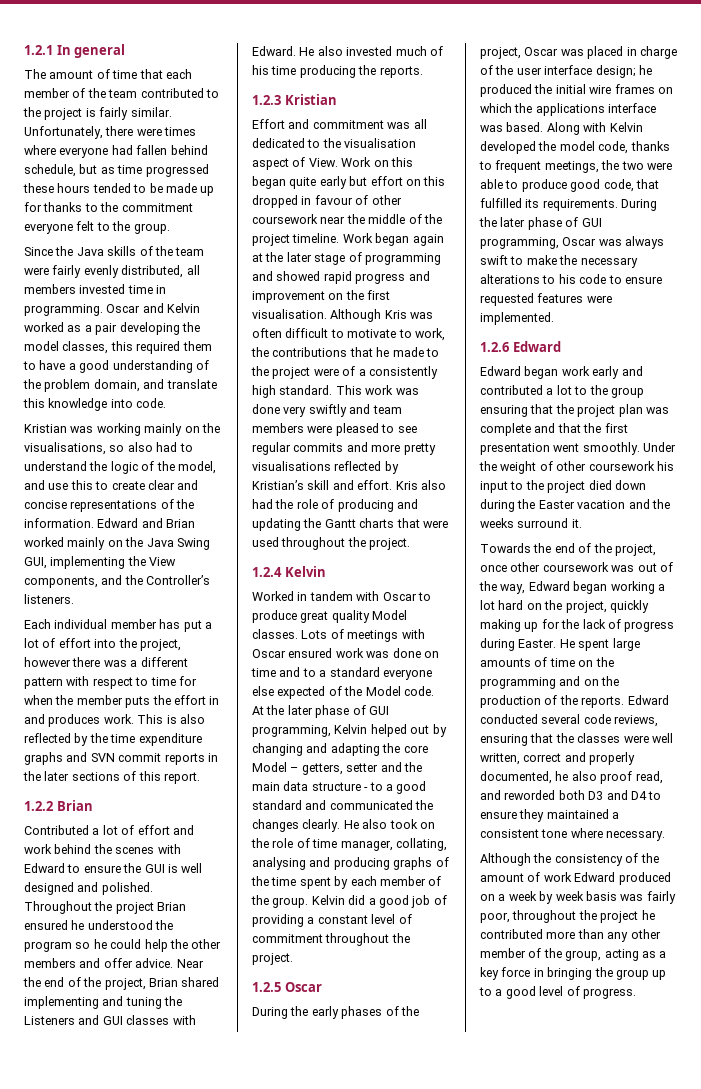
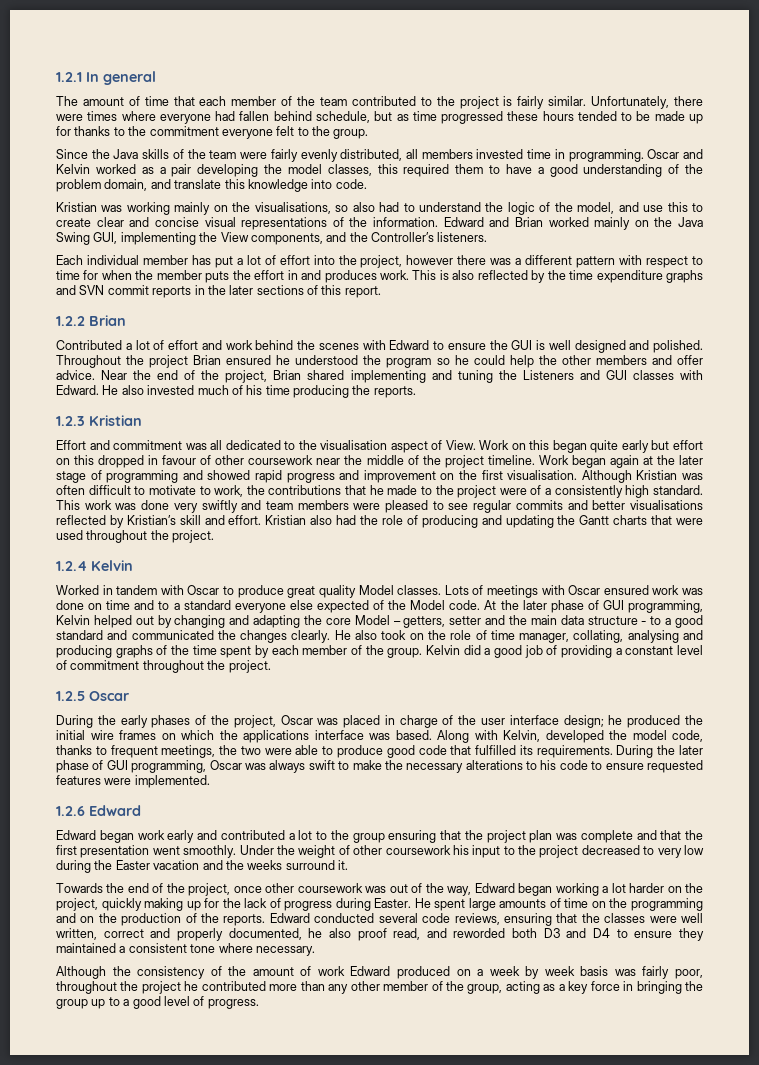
- Kristian was working mainly on the visualisations, so also had to understand the logic of the model, and use this to create clear and concise representations of the information.
+ Kristian was working mainly on the visualisations, so also had to understand the logic of the model, and use this to create clear and concise visual representations of the information.
- Although Kris was often difficult to motivate to work, the contributions that he made to the project were of a consistently high standard.
+ Although Kristian was often difficult to motivate to work, the contributions that he made to the project were of a consistently high standard.
- This work was done very swiftly and team members were pleased to see regular commits and more pretty visualisations reflected by Kristian’s skill and effort.
+ This work was done very swiftly and team members were pleased to see regular commits and better visualisations reflected by Kristian’s skill and effort.
- Kris also had the role of producing and updating the Gantt charts that were used throughout the project.
+ Kristian also had the role of producing and updating the Gantt charts that were used throughout the project.
- Along with Kelvin developed the model code, thanks to frequent meetings, the two were able to produce good code, that fulfilled its requirements.
+ Along with Kelvin, developed the model code, thanks to frequent meetings, the two were able to produce good code that fulfilled its requirements.
- Under the weight of other coursework his input to the project died down during the Easter vacation and the weeks surround it.
+ Under the weight of other coursework his input to the project decreased to very low during the Easter vacation and the weeks surround it.
- Towards the end of the project, once other coursework was out of the way, Edward began working a lot hard on the project, quickly making up for the lack of progress during Easter.
+ Towards the end of the project, once other coursework was out of the way, Edward began working a lot harder on the project, quickly making up for the lack of progress during Easter.

